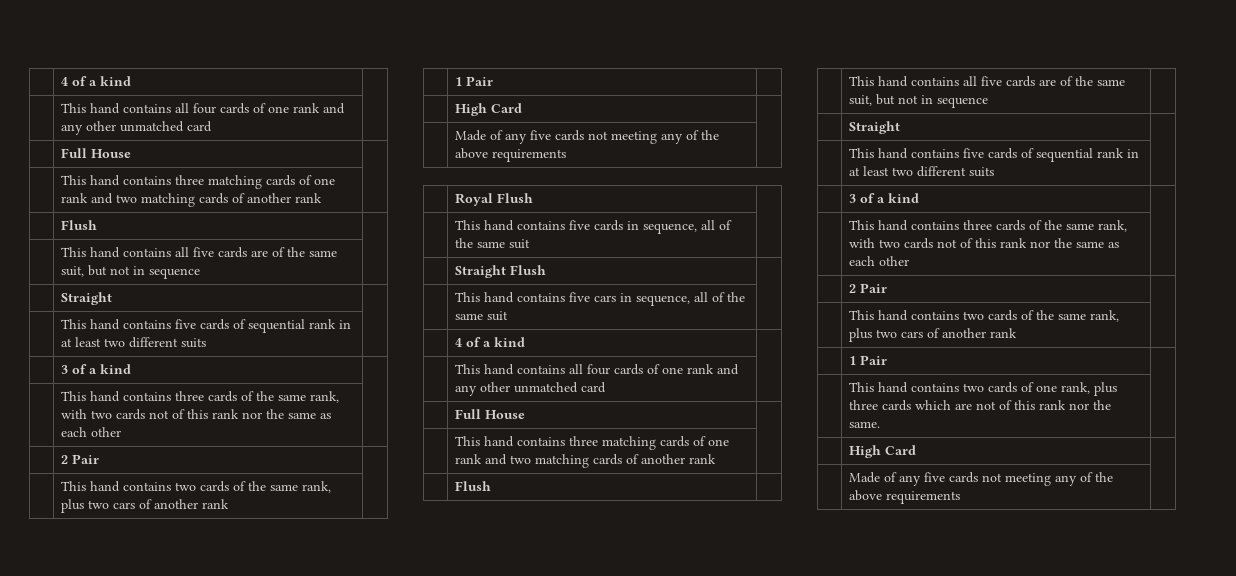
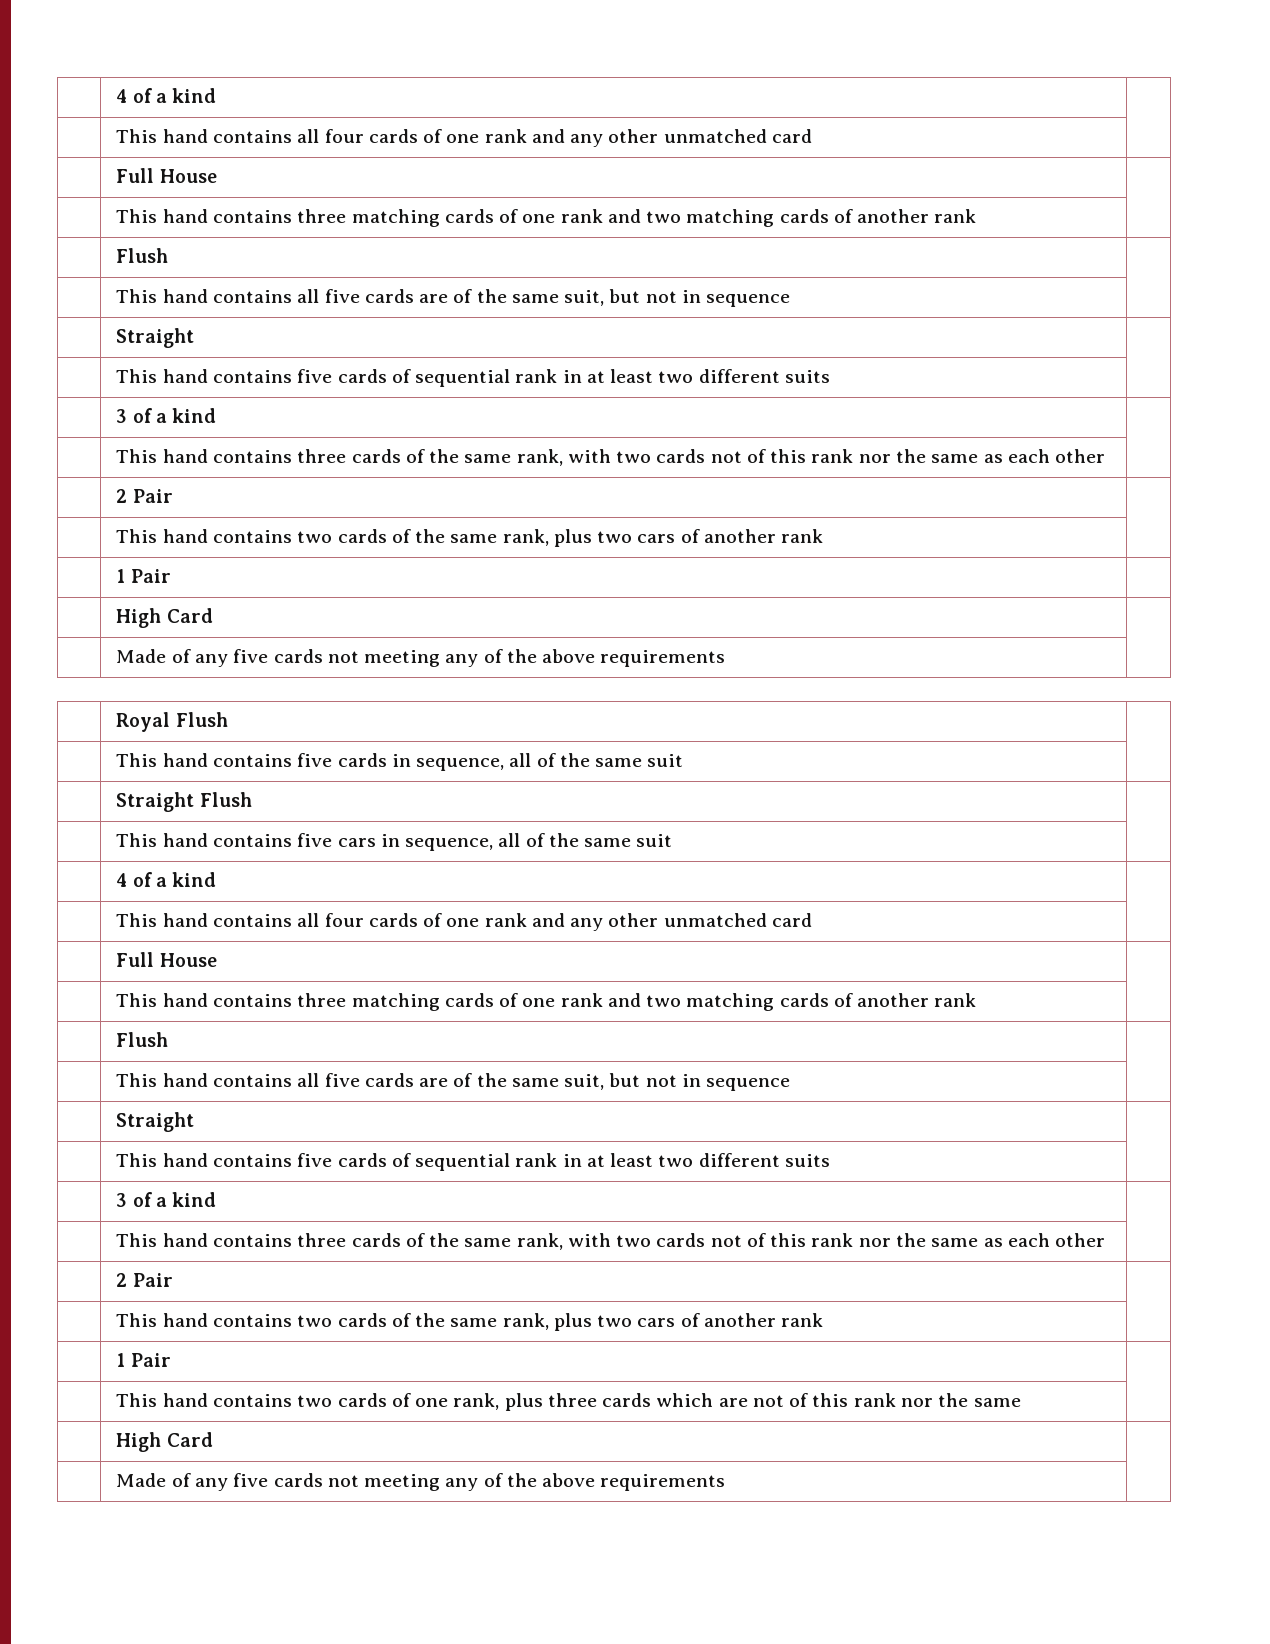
- | This hand contains two cards of one rank, plus three cards which are not of this rank nor the same. |
+ | This hand contains two cards of one rank, plus three cards which are not of this rank nor the same |

